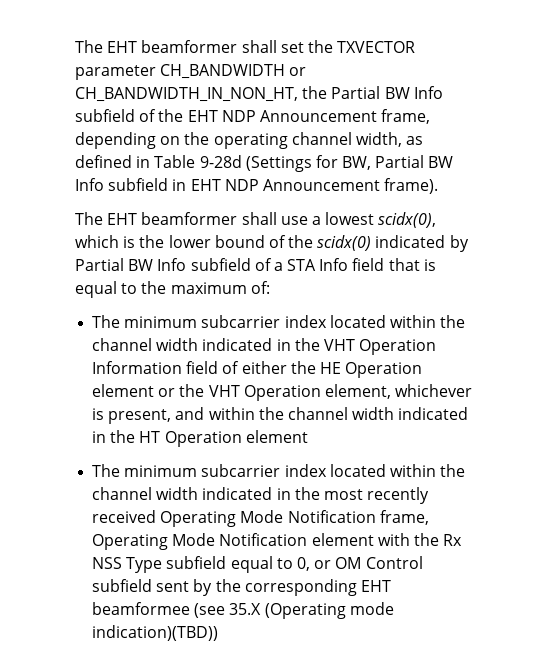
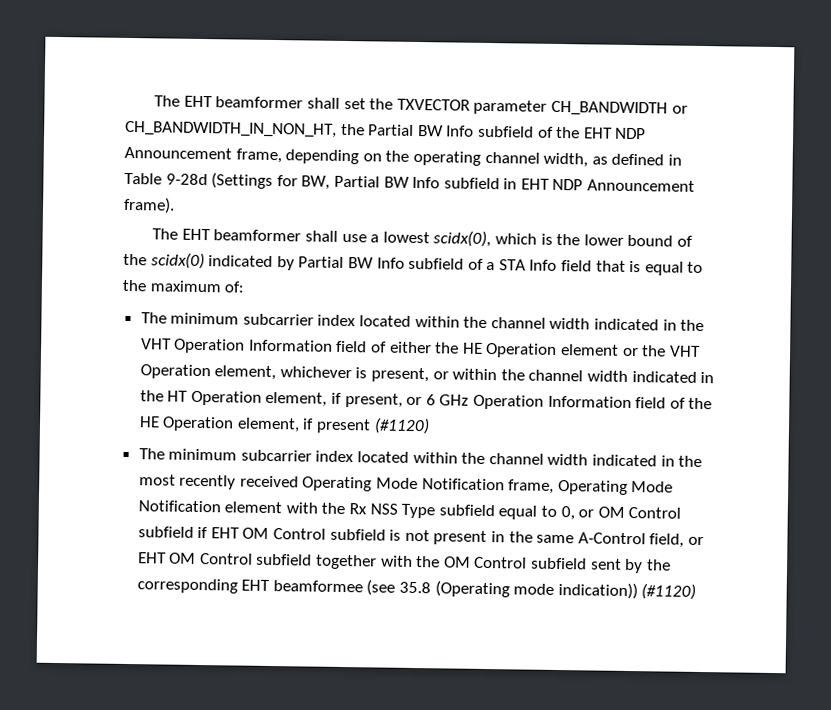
- The minimum subcarrier index located within the channel width indicated in the VHT Operation Information field of either the HE Operation element or the VHT Operation element, whichever is present, and within the channel width indicated in the HT Operation element
+ The minimum subcarrier index located within the channel width indicated in the VHT Operation Information field of either the HE Operation element or the VHT Operation element, whichever is present, or within the channel width indicated in the HT Operation element, if present, or 6 GHz Operation Information field of the HE Operation element, if present (#1120)
- The minimum subcarrier index located within the channel width indicated in the most recently received Operating Mode Notification frame, Operating Mode Notification element with the Rx NSS Type subfield equal to 0, or OM Control subfield sent by the corresponding EHT beamformee (see 35.X (Operating mode indication)(TBD))
+ The minimum subcarrier index located within the channel width indicated in the most recently received Operating Mode Notification frame, Operating Mode Notification element with the Rx NSS Type subfield equal to 0, or OM Control subfield if EHT OM Control subfield is not present in the same A-Control field, or EHT OM Control subfield together with the OM Control subfield sent by the corresponding EHT beamformee (see 35.8 (Operating mode indication)) (#1120)

